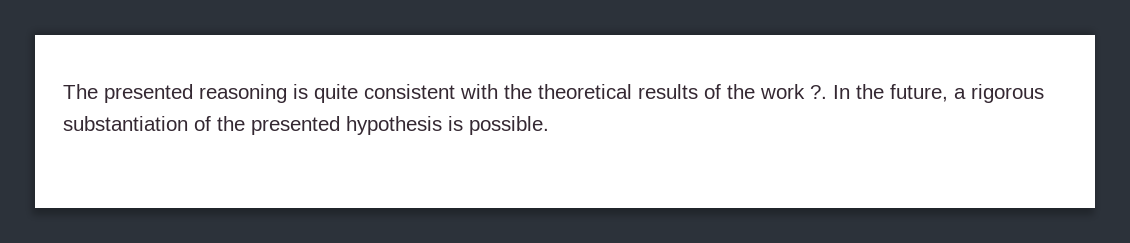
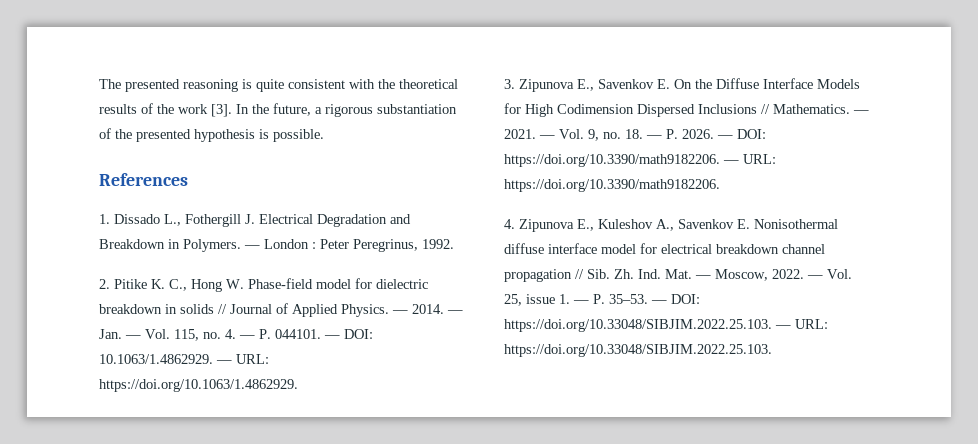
- The presented reasoning is quite consistent with the theoretical results of the work ?.
+ The presented reasoning is quite consistent with the theoretical results of the work [3].
+ References
+ 1. Dissado L., Fothergill J. Electrical Degradation and Breakdown in Polymers. — London : Peter Peregrinus, 1992.
+ 2. Pitike K. C., Hong W. Phase-field model for dielectric breakdown in solids // Journal of Applied Physics. — 2014. — Jan. — Vol. 115, no. 4. — P. 044101. — DOI: 10.1063/1.4862929. — URL: https://doi.org/10.1063/1.4862929.
+ 3. Zipunova E., Savenkov E. On the Diffuse Interface Models for High Codimension Dispersed Inclusions // Mathematics. — 2021. — Vol. 9, no. 18. — P. 2026. — DOI: https://doi.org/10.3390/math9182206. — URL: https://doi.org/10.3390/math9182206.
+ 4. Zipunova E., Kuleshov A., Savenkov E. Nonisothermal diffuse interface model for electrical breakdown channel propagation // Sib. Zh. Ind. Mat. — Moscow, 2022. — Vol. 25, issue 1. — P. 35–53. — DOI: https://doi.org/10.33048/SIBJIM.2022.25.103. — URL: https://doi.org/10.33048/SIBJIM.2022.25.103.

